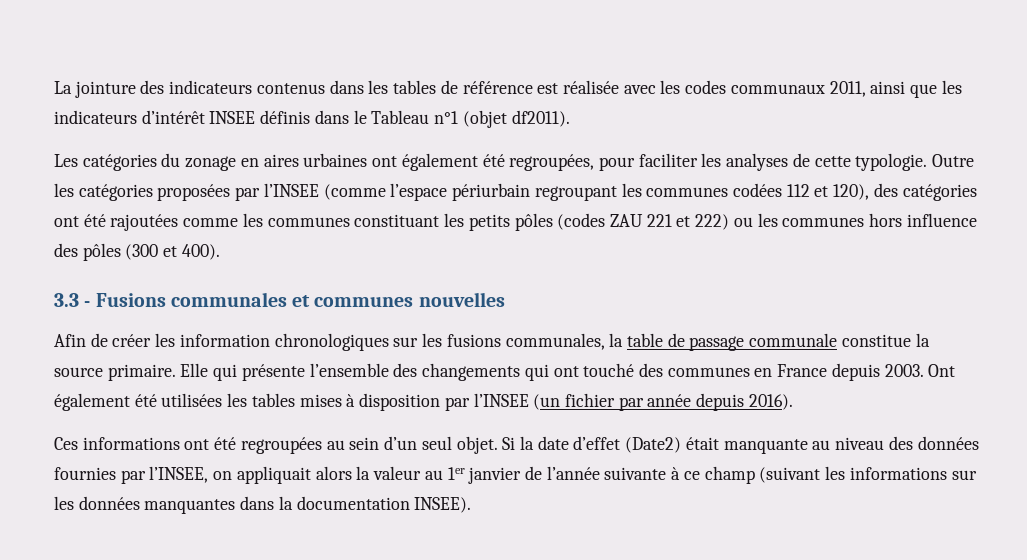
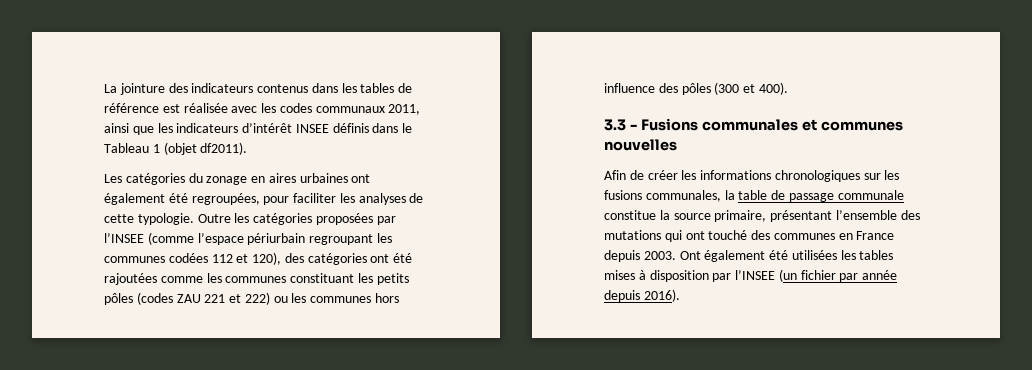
- La jointure des indicateurs contenus dans les tables de référence est réalisée avec les codes communaux 2011, ainsi que les indicateurs d’intérêt INSEE définis dans le Tableau n°1 (objet df2011).
+ La jointure des indicateurs contenus dans les tables de référence est réalisée avec les codes communaux 2011, ainsi que les indicateurs d’intérêt INSEE définis dans le Tableau 1 (objet df2011).
- Afin de créer les information chronologiques sur les fusions communales, la table de passage communale constitue la source primaire. Elle qui présente l’ensemble des changements qui ont touché des communes en France depuis 2003.
+ Afin de créer les informations chronologiques sur les fusions communales, la table de passage communale constitue la source primaire, présentant l’ensemble des mutations qui ont touché des communes en France depuis 2003.
- Ces informations ont été regroupées au sein d’un seul objet. Si la date d’effet (Date2) était manquante au niveau des données fournies par l’INSEE, on appliquait alors la valeur au 1er janvier de l’année suivante à ce champ (suivant les informations sur les données manquantes dans la documentation INSEE).

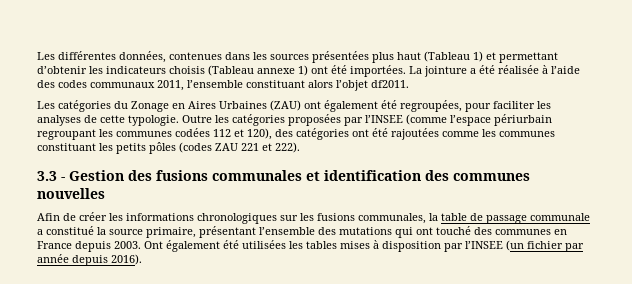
- La jointure des indicateurs contenus dans les tables de référence est réalisée avec les codes communaux 2011, ainsi que les indicateurs d’intérêt INSEE définis dans le Tableau 1 (objet df2011).
- Les catégories du zonage en aires urbaines ont également été regroupées, pour faciliter les analyses de cette typologie.
+ Les différentes données, contenues dans les sources présentées plus haut (Tableau 1) et permettant d’obtenir les indicateurs choisis (Tableau annexe 1) ont été importées. La jointure a été réalisée à l’aide des codes communaux 2011, l’ensemble constituant alors l’objet df2011.
+ Les catégories du Zonage en Aires Urbaines (ZAU) ont également été regroupées, pour faciliter les analyses de cette typologie.
- Outre les catégories proposées par l’INSEE (comme l’espace périurbain regroupant les communes codées 112 et 120), des catégories ont été rajoutées comme les communes constituant les petits pôles (codes ZAU 221 et 222) ou les communes hors influence des pôles (300 et 400).
- 3.3 - Fusions communales et communes nouvelles
+ Outre les catégories proposées par l’INSEE (comme l’espace périurbain regroupant les communes codées 112 et 120), des catégories ont été rajoutées comme les communes constituant les petits pôles (codes ZAU 221 et 222).
+ 3.3 - Gestion des fusions communales et identification des communes nouvelles
- Afin de créer les informations chronologiques sur les fusions communales, la table de passage communale constitue la source primaire, présentant l’ensemble des mutations qui ont touché des communes en France depuis 2003.
+ Afin de créer les informations chronologiques sur les fusions communales, la table de passage communale a constitué la source primaire, présentant l’ensemble des mutations qui ont touché des communes en France depuis 2003.

